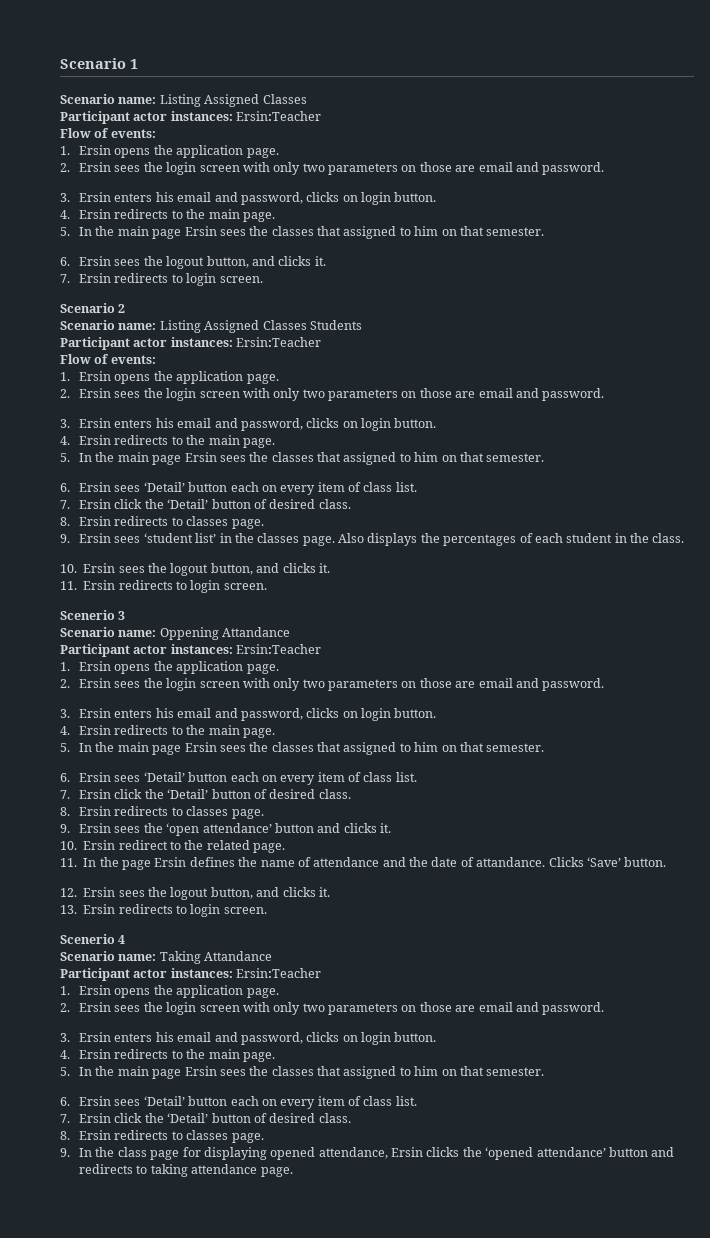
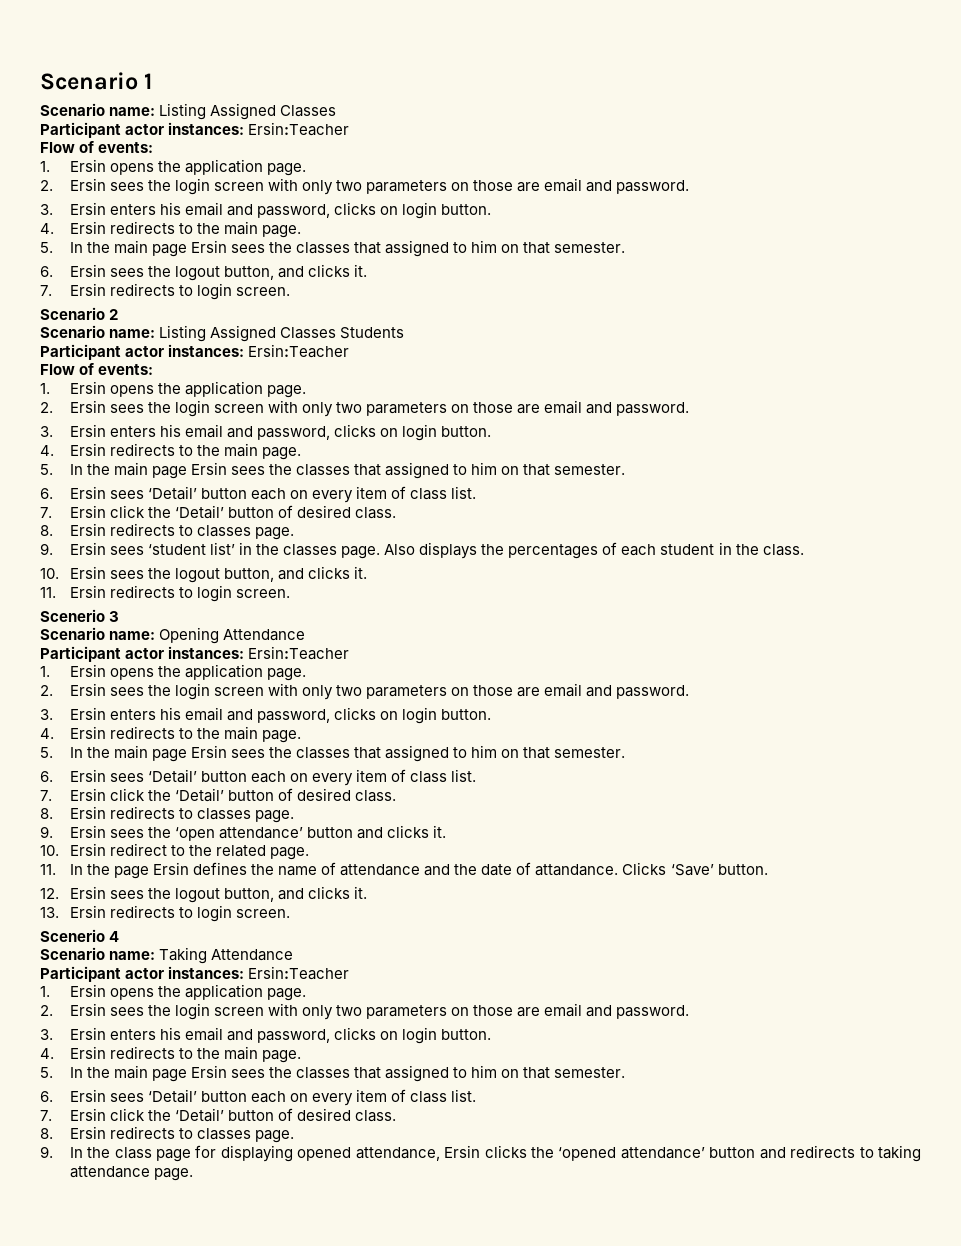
- Scenario name: Oppening Attandance
+ Scenario name: Opening Attendance
- Scenario name: Taking Attandance
+ Scenario name: Taking Attendance

